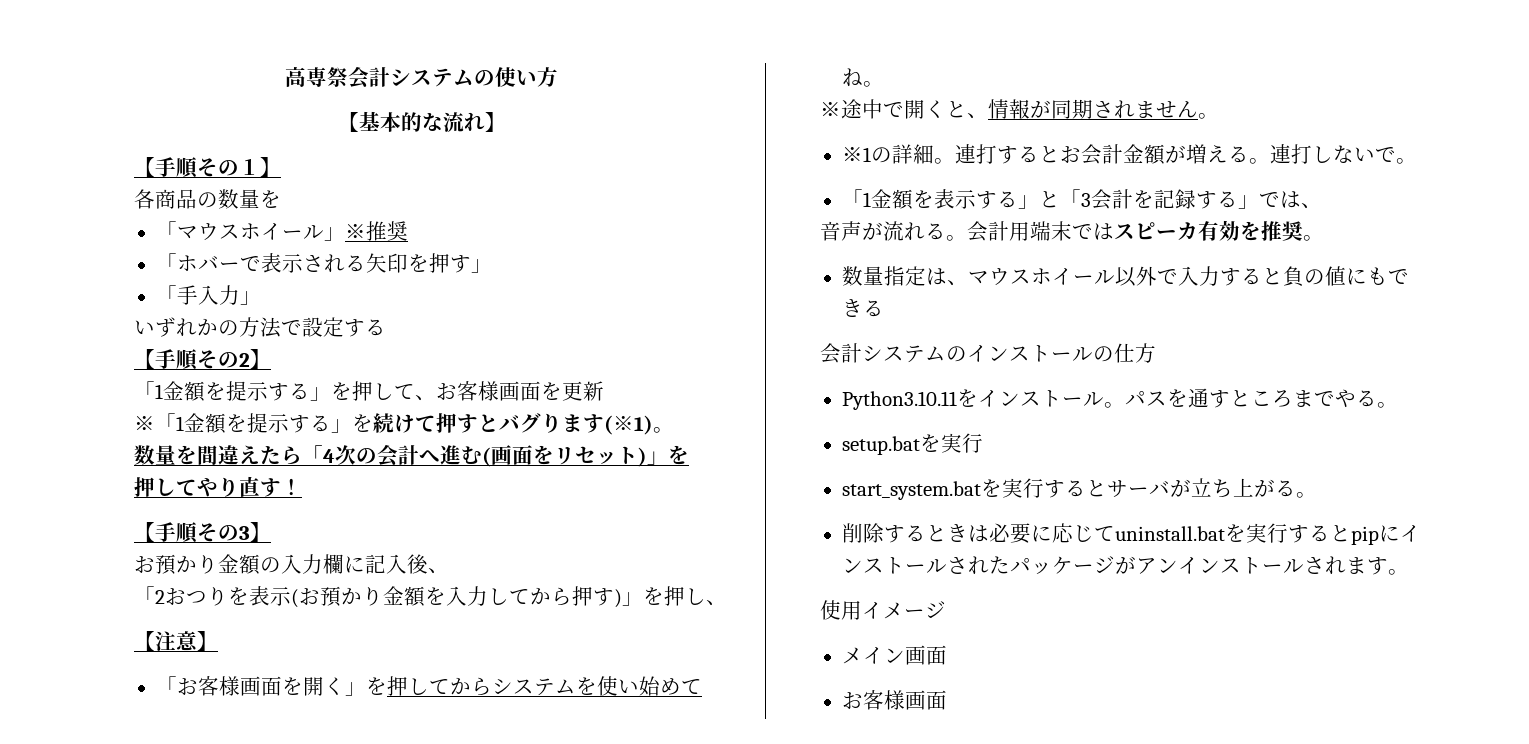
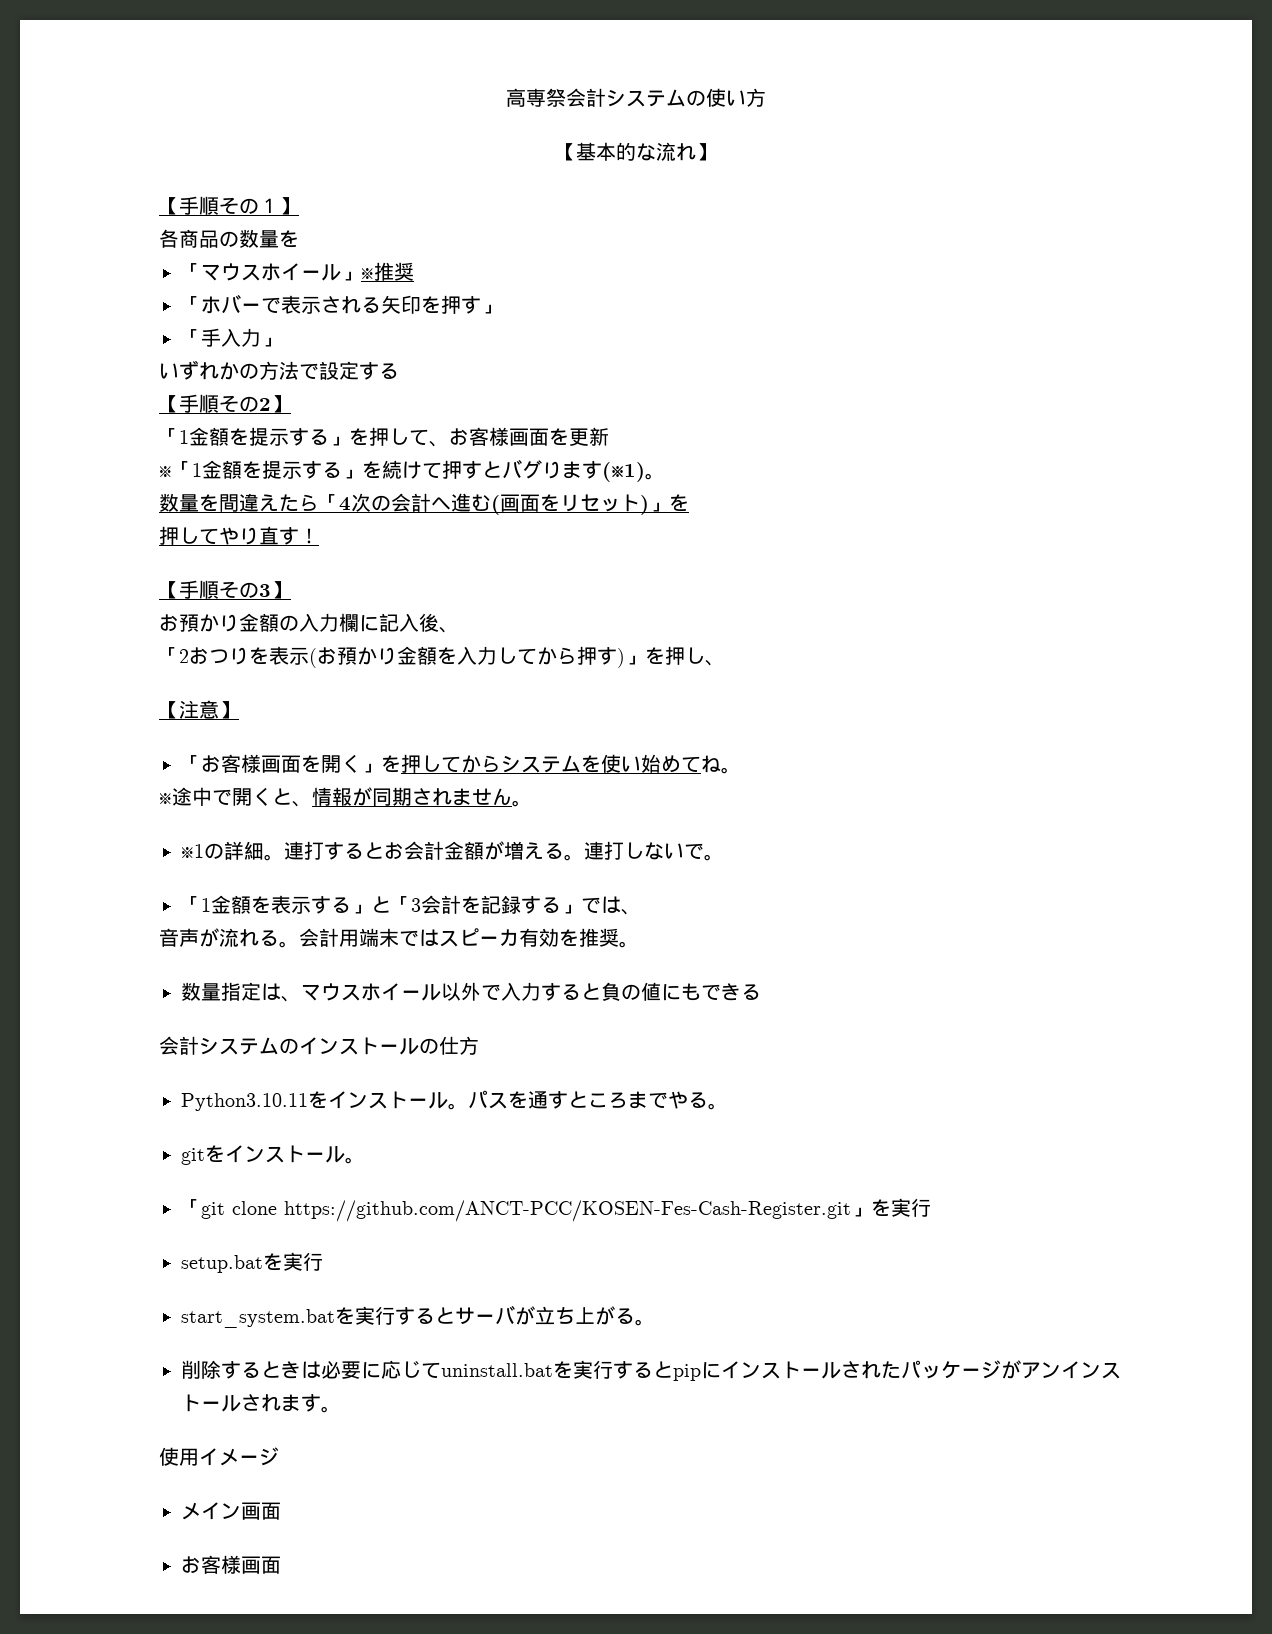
+ gitをインストール。
+ 「git clone https://github.com/ANCT-PCC/KOSEN-Fes-Cash-Register.git」を実行

